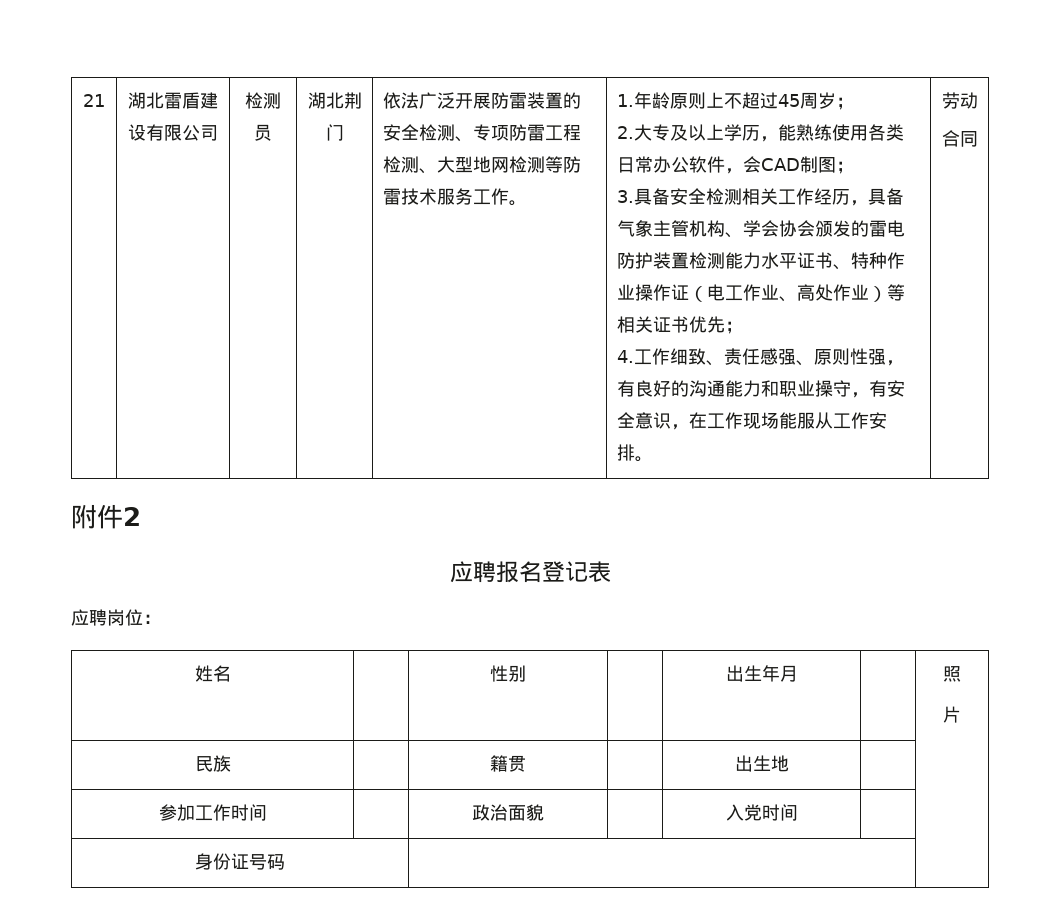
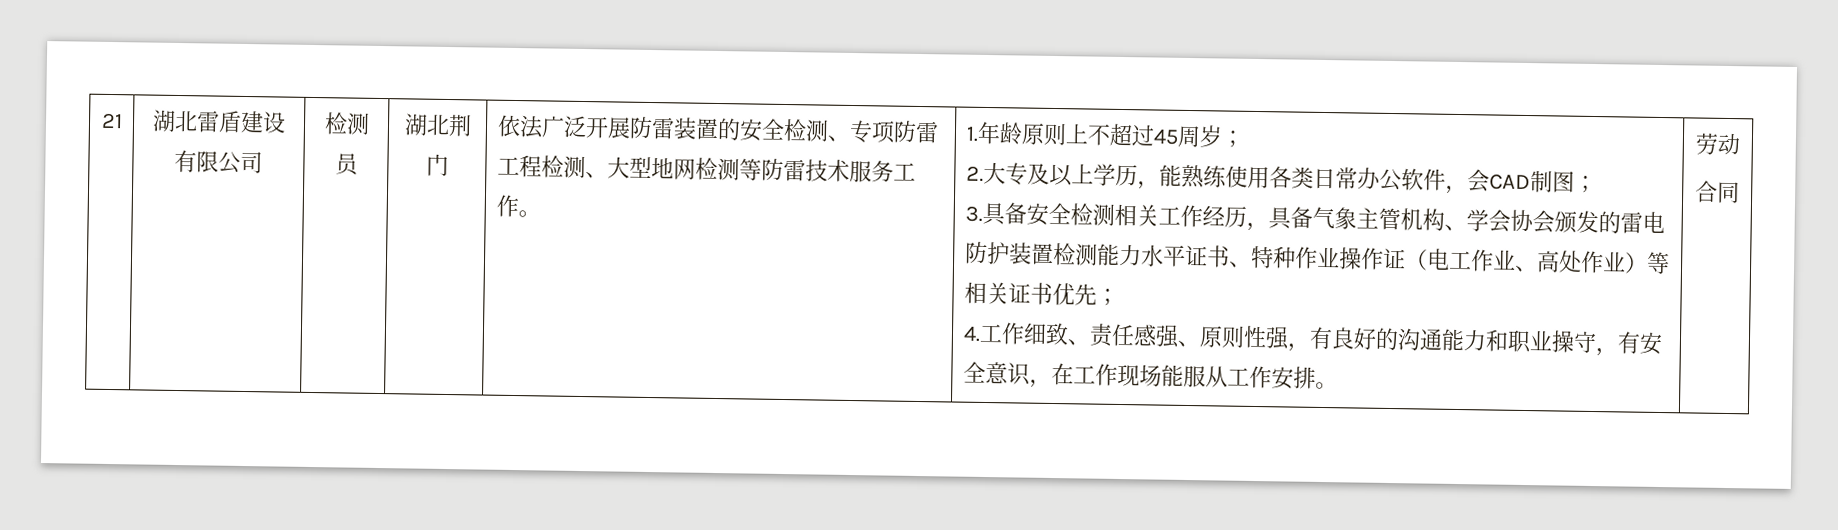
- 附件2
- 应聘报名登记表
- 应聘岗位：
- 姓名 | | 性别 | | 出生年月 | | 照
- 片
- 民族 | | 籍贯 | | 出生地 | |
- 参加工作时间 | | 政治面貌 | | 入党时间 | |
- 身份证号码 | |

